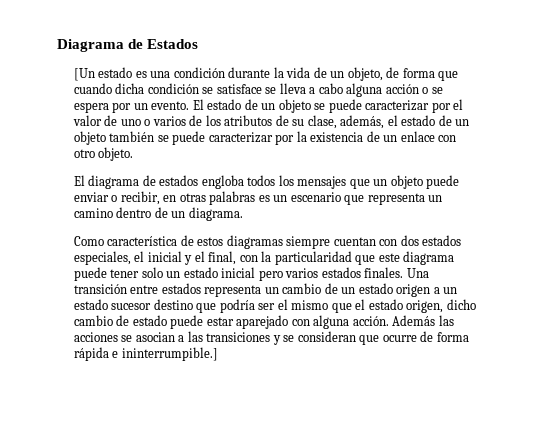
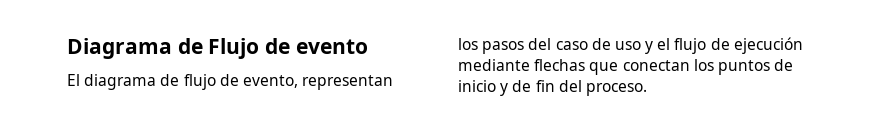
- Diagrama de Estados
- [Un estado es una condición durante la vida de un objeto, de forma que cuando dicha condición se satisface se lleva a cabo alguna acción o se espera por un evento. El estado de un objeto se puede caracterizar por el valor de uno o varios de los atributos de su clase, además, el estado de un objeto también se puede caracterizar por la existencia de un enlace con otro objeto.
- El diagrama de estados engloba todos los mensajes que un objeto puede enviar o recibir, en otras palabras es un escenario que representa un camino dentro de un diagrama.
- Como característica de estos diagramas siempre cuentan con dos estados especiales, el inicial y el final, con la particularidad que este diagrama puede tener solo un estado inicial pero varios estados finales. Una transición entre estados representa un cambio de un estado origen a un estado sucesor destino que podría ser el mismo que el estado origen, dicho cambio de estado puede estar aparejado con alguna acción. Además las acciones se asocian a las transiciones y se consideran que ocurre de forma rápida e ininterrumpible.]
+ Diagrama de Flujo de evento
+ El diagrama de flujo de evento, representan los pasos del caso de uso y el flujo de ejecución mediante flechas que conectan los puntos de inicio y de fin del proceso.

